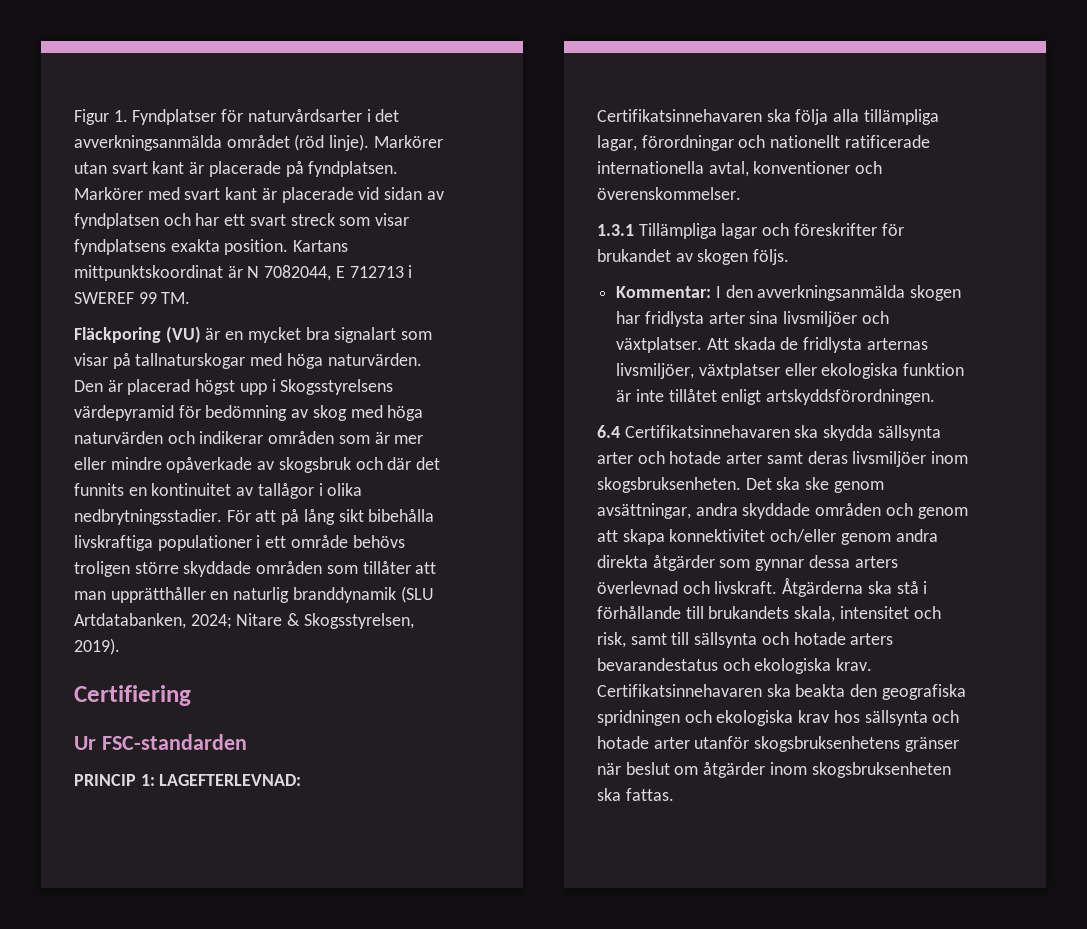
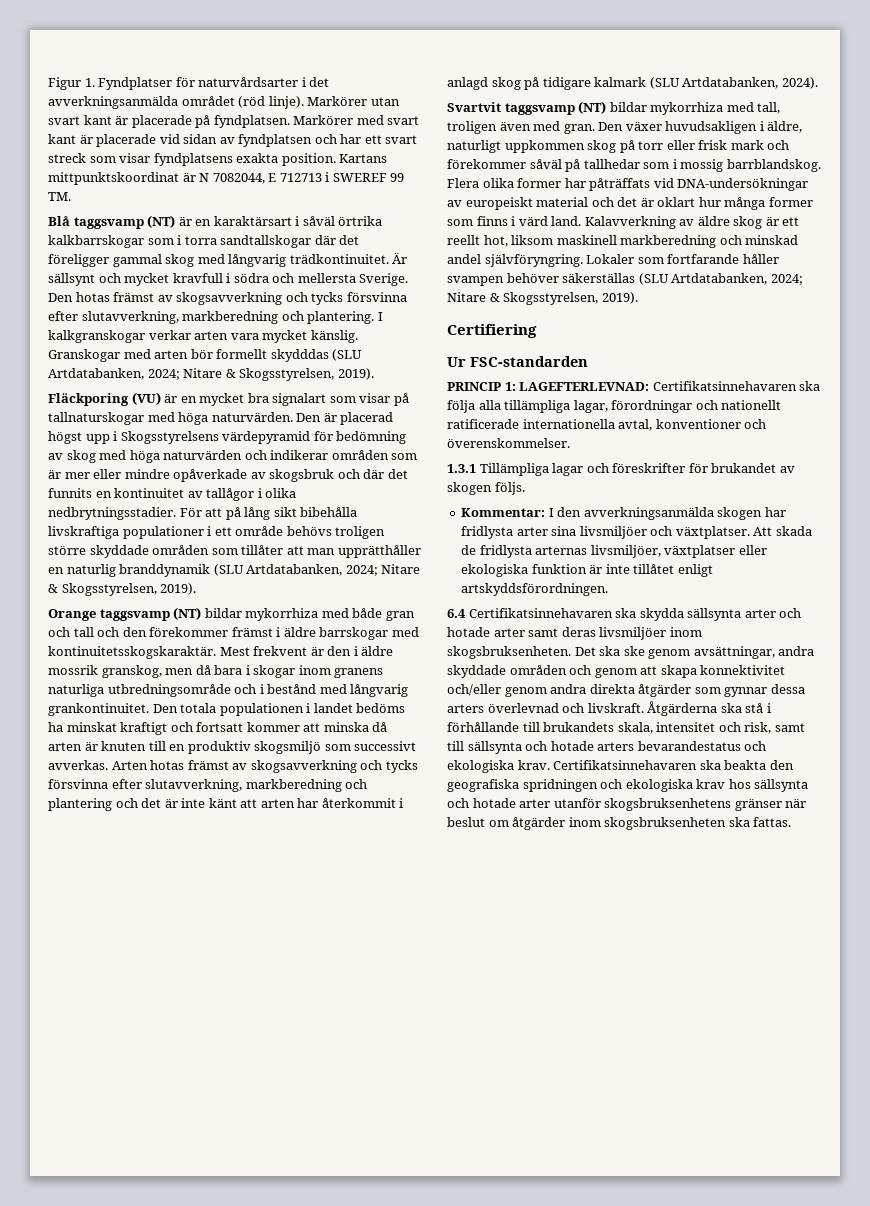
+ Blå taggsvamp (NT) är en karaktärsart i såväl örtrika kalkbarrskogar som i torra sandtallskogar där det föreligger gammal skog med långvarig trädkontinuitet. Är sällsynt och mycket kravfull i södra och mellersta Sverige. Den hotas främst av skogsavverkning och tycks försvinna efter slutavverkning, markberedning och plantering. I kalkgranskogar verkar arten vara mycket känslig. Granskogar med arten bör formellt skydddas (SLU Artdatabanken, 2024; Nitare & Skogsstyrelsen, 2019).
+ Orange taggsvamp (NT) bildar mykorrhiza med både gran och tall och den förekommer främst i äldre barrskogar med kontinuitetsskogskaraktär. Mest frekvent är den i äldre mossrik granskog, men då bara i skogar inom granens naturliga utbredningsområde och i bestånd med långvarig grankontinuitet. Den totala populationen i landet bedöms ha minskat kraftigt och fortsatt kommer att minska då arten är knuten till en produktiv skogsmiljö som successivt avverkas. Arten hotas främst av skogsavverkning och tycks försvinna efter slutavverkning, markberedning och plantering och det är inte känt att arten har återkommit i anlagd skog på tidigare kalmark (SLU Artdatabanken, 2024).
+ Svartvit taggsvamp (NT) bildar mykorrhiza med tall, troligen även med gran. Den växer huvudsakligen i äldre, naturligt uppkommen skog på torr eller frisk mark och förekommer såväl på tallhedar som i mossig barrblandskog. Flera olika former har påträffats vid DNA-undersökningar av europeiskt material och det är oklart hur många former som finns i värd land. Kalavverkning av äldre skog är ett reellt hot, liksom maskinell markberedning och minskad andel självföryngring. Lokaler som fortfarande håller svampen behöver säkerställas (SLU Artdatabanken, 2024; Nitare & Skogsstyrelsen, 2019).

